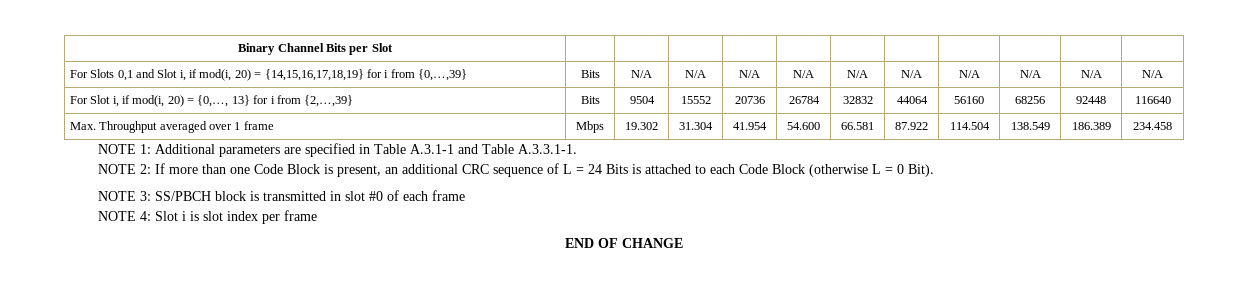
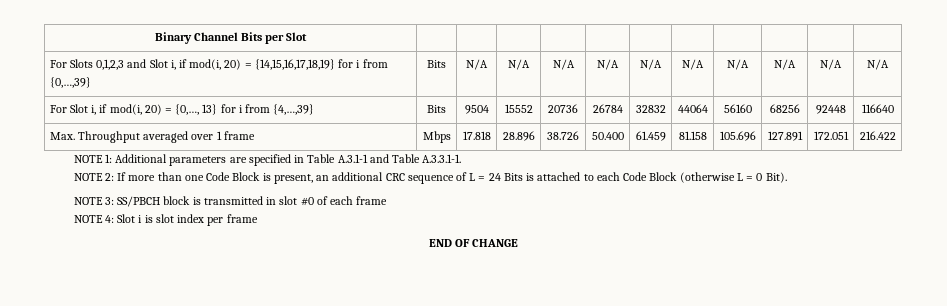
- For Slots 0,1 and Slot i, if mod(i, 20) = {14,15,16,17,18,19} for i from {0,…,39} | Bits | N/A | N/A | N/A | N/A | N/A | N/A | N/A | N/A | N/A | N/A
+ For Slots 0,1,2,3 and Slot i, if mod(i, 20) = {14,15,16,17,18,19} for i from {0,…,39} | Bits | N/A | N/A | N/A | N/A | N/A | N/A | N/A | N/A | N/A | N/A
- For Slot i, if mod(i, 20) = {0,…, 13} for i from {2,…,39} | Bits | 9504 | 15552 | 20736 | 26784 | 32832 | 44064 | 56160 | 68256 | 92448 | 116640
+ For Slot i, if mod(i, 20) = {0,…, 13} for i from {4,…,39} | Bits | 9504 | 15552 | 20736 | 26784 | 32832 | 44064 | 56160 | 68256 | 92448 | 116640
- Max. Throughput averaged over 1 frame | Mbps | 19.302 | 31.304 | 41.954 | 54.600 | 66.581 | 87.922 | 114.504 | 138.549 | 186.389 | 234.458
+ Max. Throughput averaged over 1 frame | Mbps | 17.818 | 28.896 | 38.726 | 50.400 | 61.459 | 81.158 | 105.696 | 127.891 | 172.051 | 216.422

